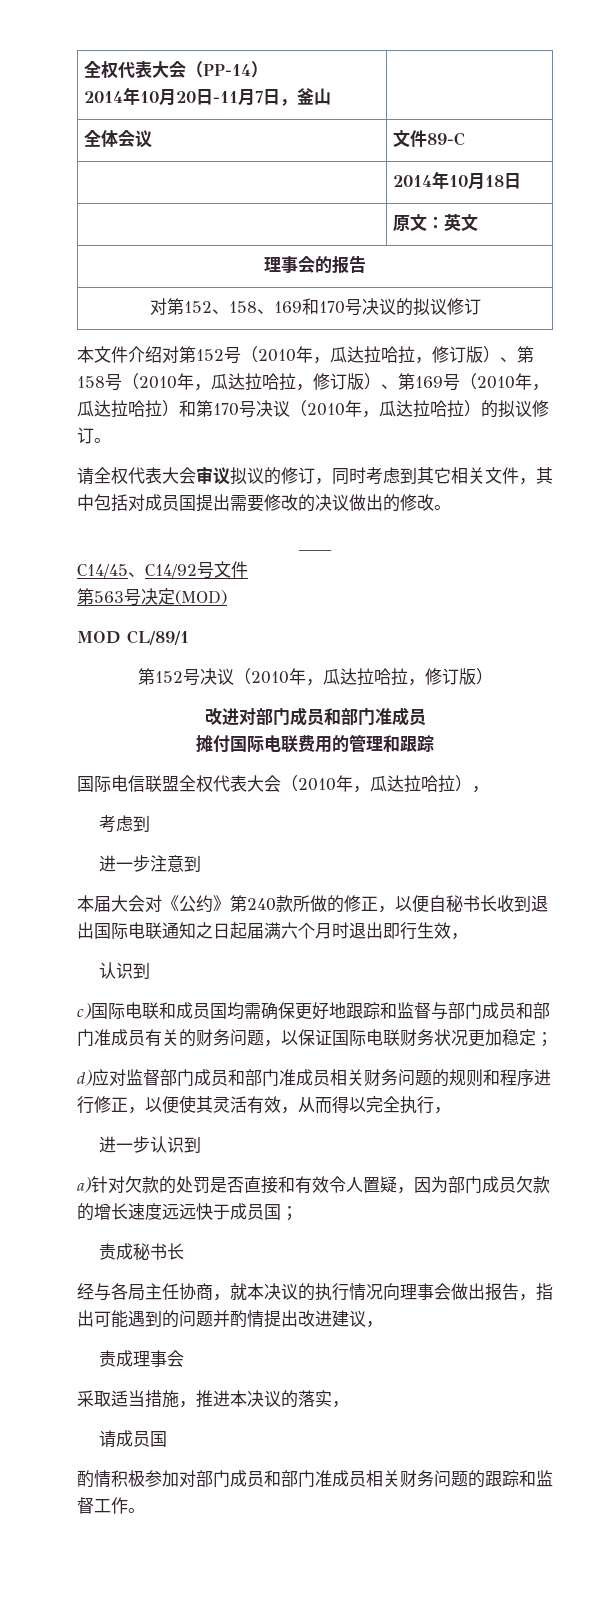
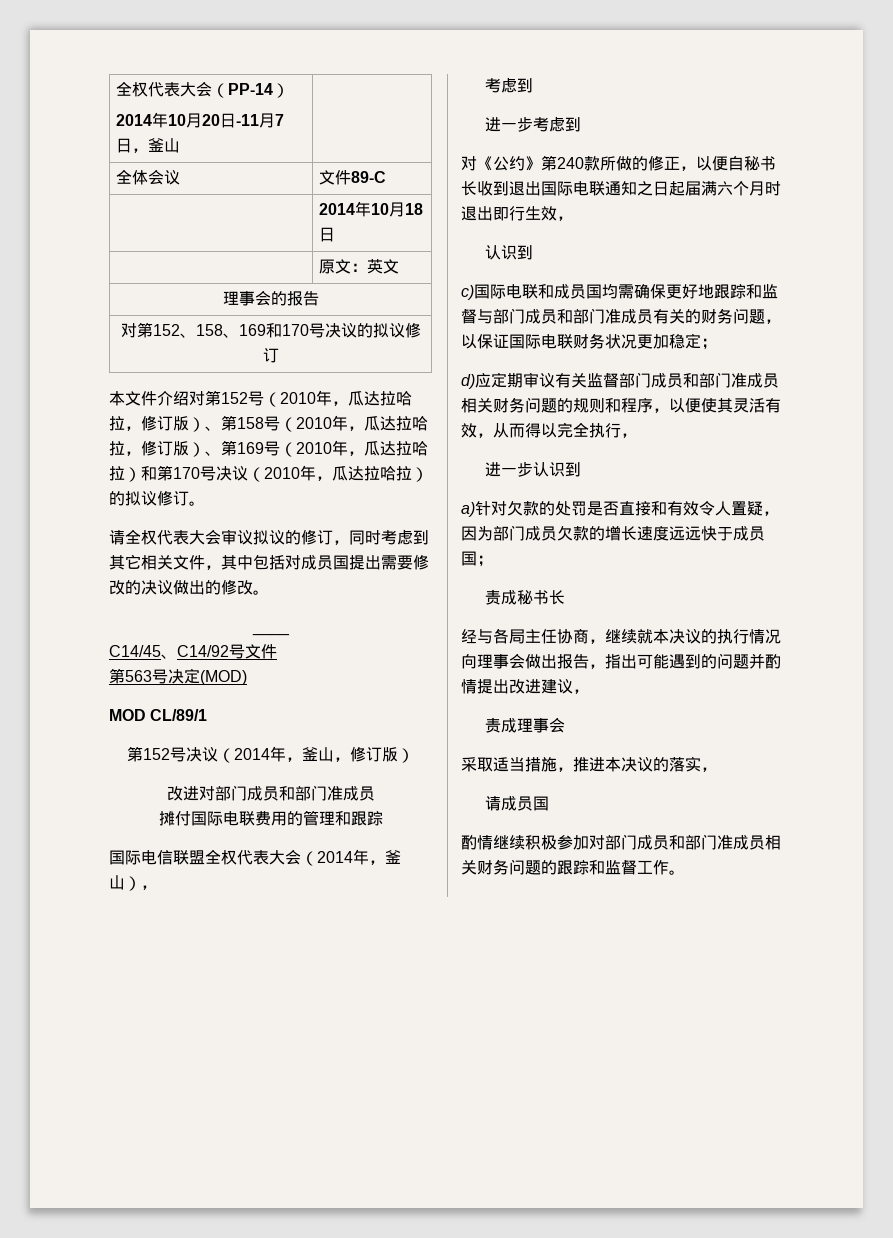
- 第152号决议（2010年，瓜达拉哈拉，修订版）
+ 第152号决议（2014年，釜山，修订版）
- 国际电信联盟全权代表大会（2010年，瓜达拉哈拉），
+ 国际电信联盟全权代表大会（2014年，釜山），
- 进一步注意到
- 本届大会对《公约》第240款所做的修正，以便自秘书长收到退出国际电联通知之日起届满六个月时退出即行生效，
+ 进一步考虑到
+ 对《公约》第240款所做的修正，以便自秘书长收到退出国际电联通知之日起届满六个月时退出即行生效，
- d)应对监督部门成员和部门准成员相关财务问题的规则和程序进行修正，以便使其灵活有效，从而得以完全执行，
+ d)应定期审议有关监督部门成员和部门准成员相关财务问题的规则和程序，以便使其灵活有效，从而得以完全执行，
- 经与各局主任协商，就本决议的执行情况向理事会做出报告，指出可能遇到的问题并酌情提出改进建议，
+ 经与各局主任协商，继续就本决议的执行情况向理事会做出报告，指出可能遇到的问题并酌情提出改进建议，
- 酌情积极参加对部门成员和部门准成员相关财务问题的跟踪和监督工作。
+ 酌情继续积极参加对部门成员和部门准成员相关财务问题的跟踪和监督工作。

